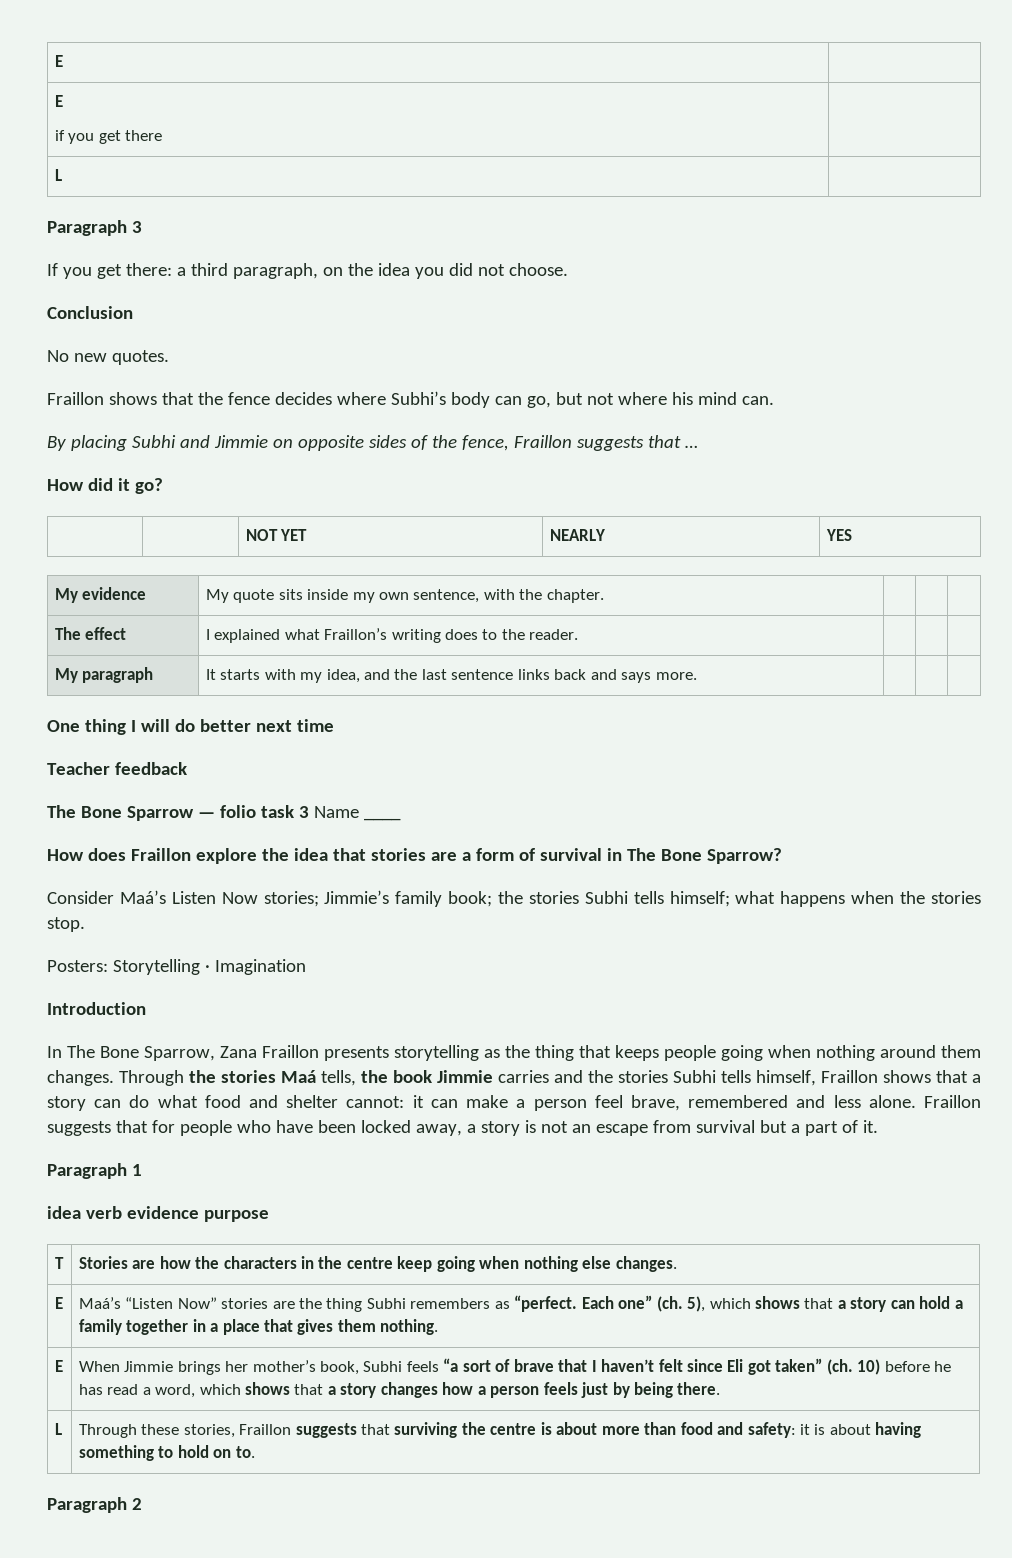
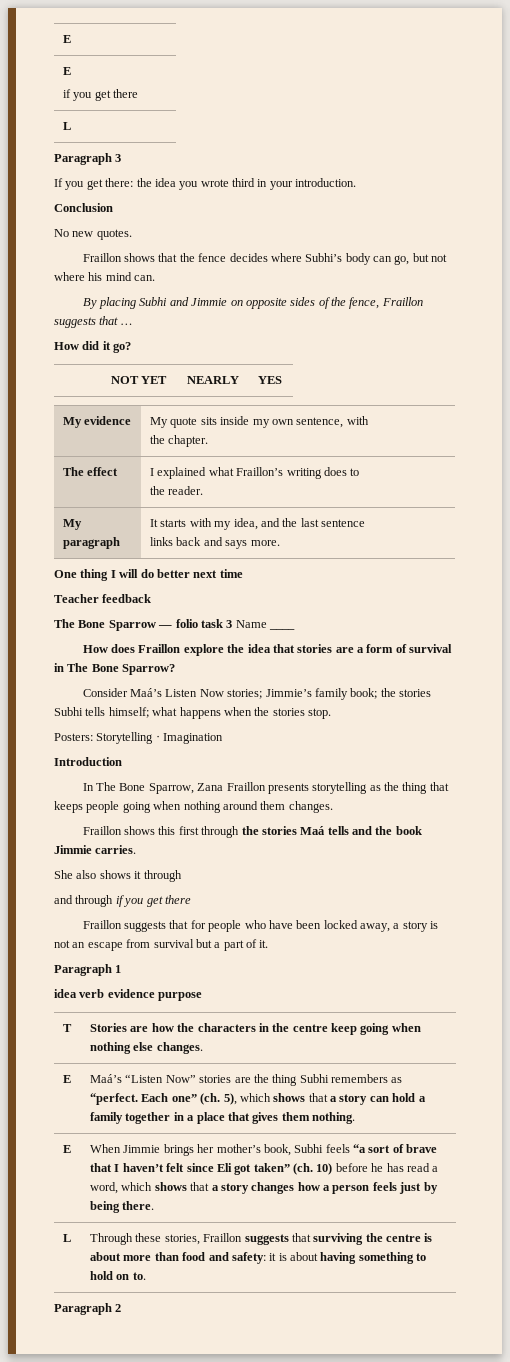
- If you get there: a third paragraph, on the idea you did not choose.
+ If you get there: the idea you wrote third in your introduction.
- In The Bone Sparrow, Zana Fraillon presents storytelling as the thing that keeps people going when nothing around them changes. Through the stories Maá tells, the book Jimmie carries and the stories Subhi tells himself, Fraillon shows that a story can do what food and shelter cannot: it can make a person feel brave, remembered and less alone. Fraillon suggests that for people who have been locked away, a story is not an escape from survival but a part of it.
+ In The Bone Sparrow, Zana Fraillon presents storytelling as the thing that keeps people going when nothing around them changes.
+ Fraillon shows this first through the stories Maá tells and the book Jimmie carries.
+ She also shows it through
+ and through if you get there
+ Fraillon suggests that for people who have been locked away, a story is not an escape from survival but a part of it.

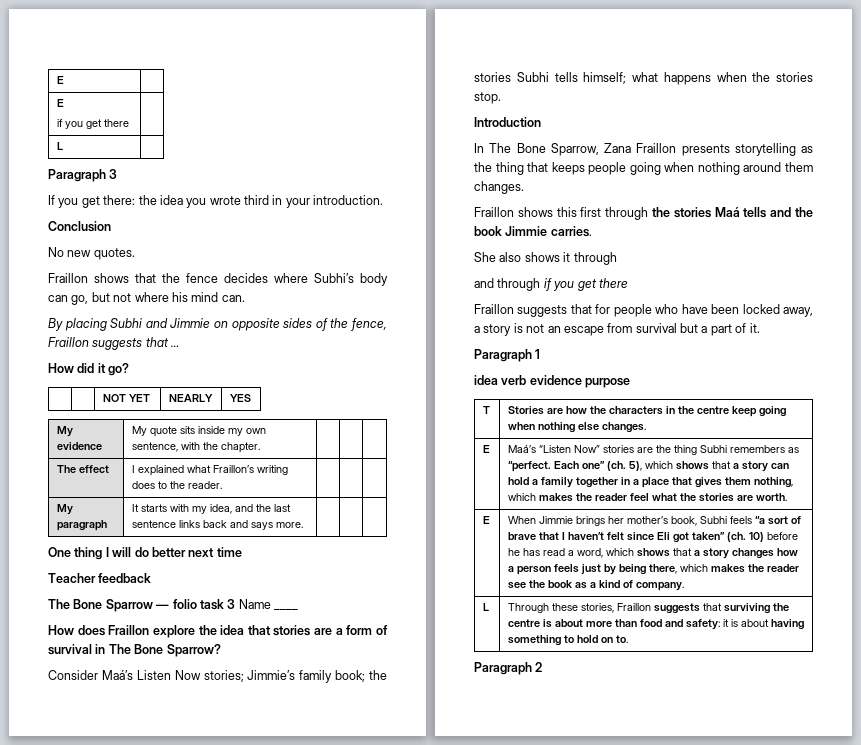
- Posters: Storytelling · Imagination
- Each one” (ch. 5), which shows that a story can hold a family together in a place that gives them nothing.
+ Each one” (ch. 5), which shows that a story can hold a family together in a place that gives them nothing, which makes the reader feel what the stories are worth.
- When Jimmie brings her mother’s book, Subhi feels “a sort of brave that I haven’t felt since Eli got taken” (ch. 10) before he has read a word, which shows that a story changes how a person feels just by being there.
+ When Jimmie brings her mother’s book, Subhi feels “a sort of brave that I haven’t felt since Eli got taken” (ch. 10) before he has read a word, which shows that a story changes how a person feels just by being there, which makes the reader see the book as a kind of company.

